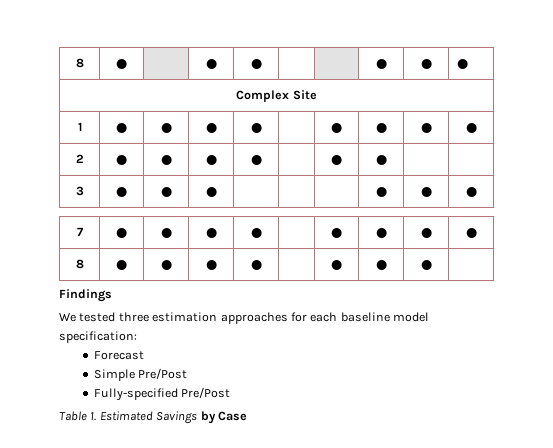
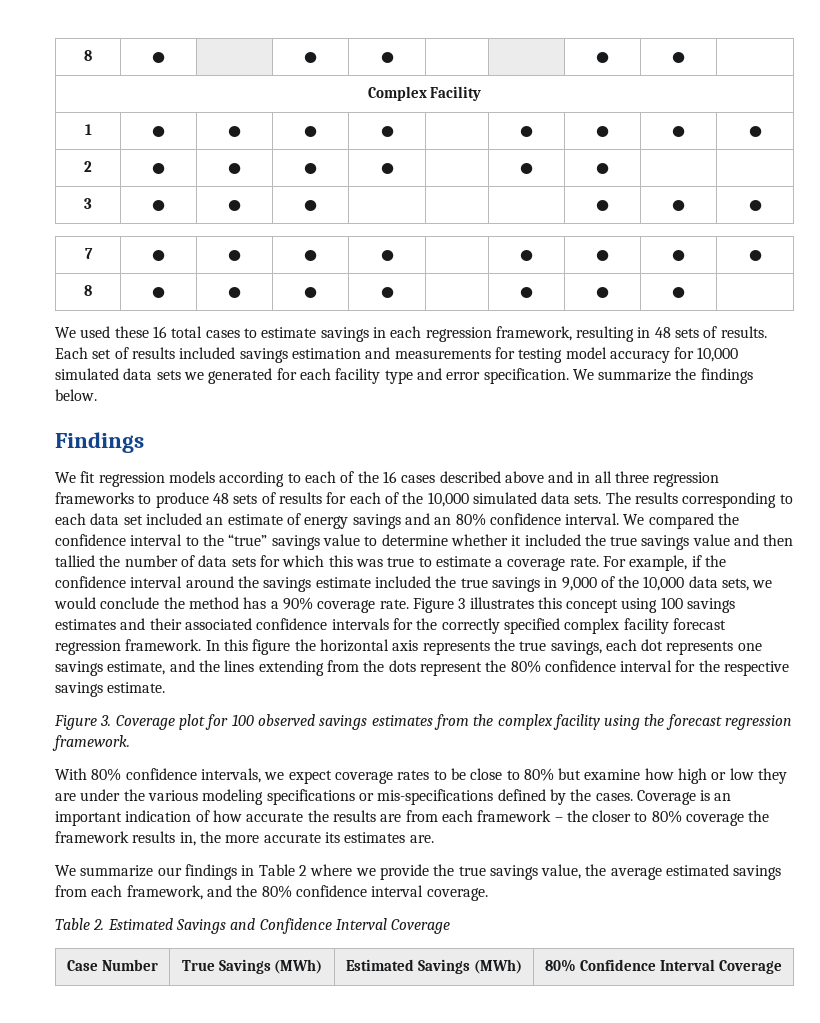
- 8 | ● | | ● | ● | | | ● | ● | ●
+ 8 | ● | | ● | ● | | | ● | ● |
- Complex Site
+ Complex Facility
+ We used these 16 total cases to estimate savings in each regression framework, resulting in 48 sets of results. Each set of results included savings estimation and measurements for testing model accuracy for 10,000 simulated data sets we generated for each facility type and error specification. We summarize the findings below.
  Findings
- We tested three estimation approaches for each baseline model specification:
- Forecast
- Simple Pre/Post
- Fully-specified Pre/Post
- Table 1. Estimated Savings by Case
+ We fit regression models according to each of the 16 cases described above and in all three regression frameworks to produce 48 sets of results for each of the 10,000 simulated data sets. The results corresponding to each data set included an estimate of energy savings and an 80% confidence interval. We compared the confidence interval to the “true” savings value to determine whether it included the true savings value and then tallied the number of data sets for which this was true to estimate a coverage rate. For example, if the confidence interval around the savings estimate included the true savings in 9,000 of the 10,000 data sets, we would conclude the method has a 90% coverage rate. Figure 3 illustrates this concept using 100 savings estimates and their associated confidence intervals for the correctly specified complex facility forecast regression framework. In this figure the horizontal axis represents the true savings, each dot represents one savings estimate, and the lines extending from the dots represent the 80% confidence interval for the respective savings estimate.
+ Figure 3. Coverage plot for 100 observed savings estimates from the complex facility using the forecast regression framework.
+ With 80% confidence intervals, we expect coverage rates to be close to 80% but examine how high or low they are under the various modeling specifications or mis-specifications defined by the cases. Coverage is an important indication of how accurate the results are from each framework – the closer to 80% coverage the framework results in, the more accurate its estimates are.
+ We summarize our findings in Table 2 where we provide the true savings value, the average estimated savings from each framework, and the 80% confidence interval coverage.
+ Table 2. Estimated Savings and Confidence Interval Coverage
+ Case Number | True Savings (MWh) | Estimated Savings (MWh) | 80% Confidence Interval Coverage

